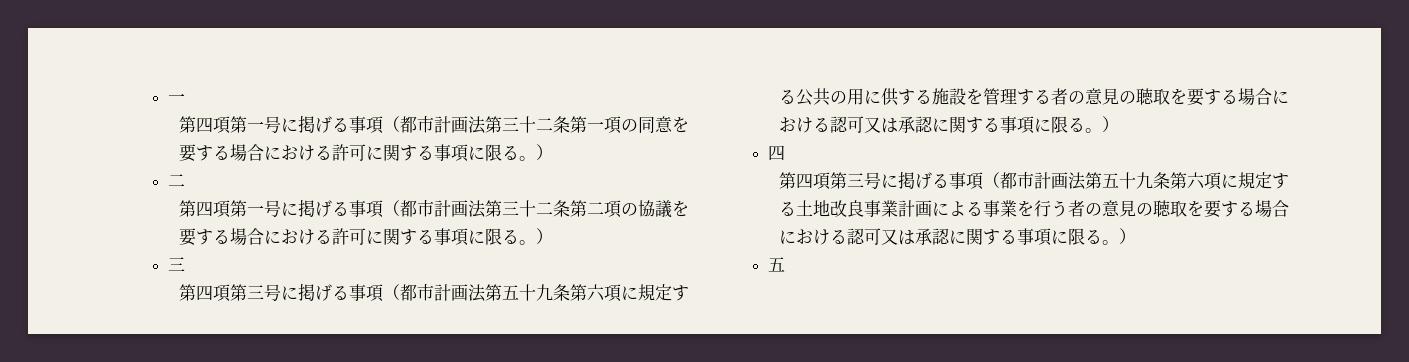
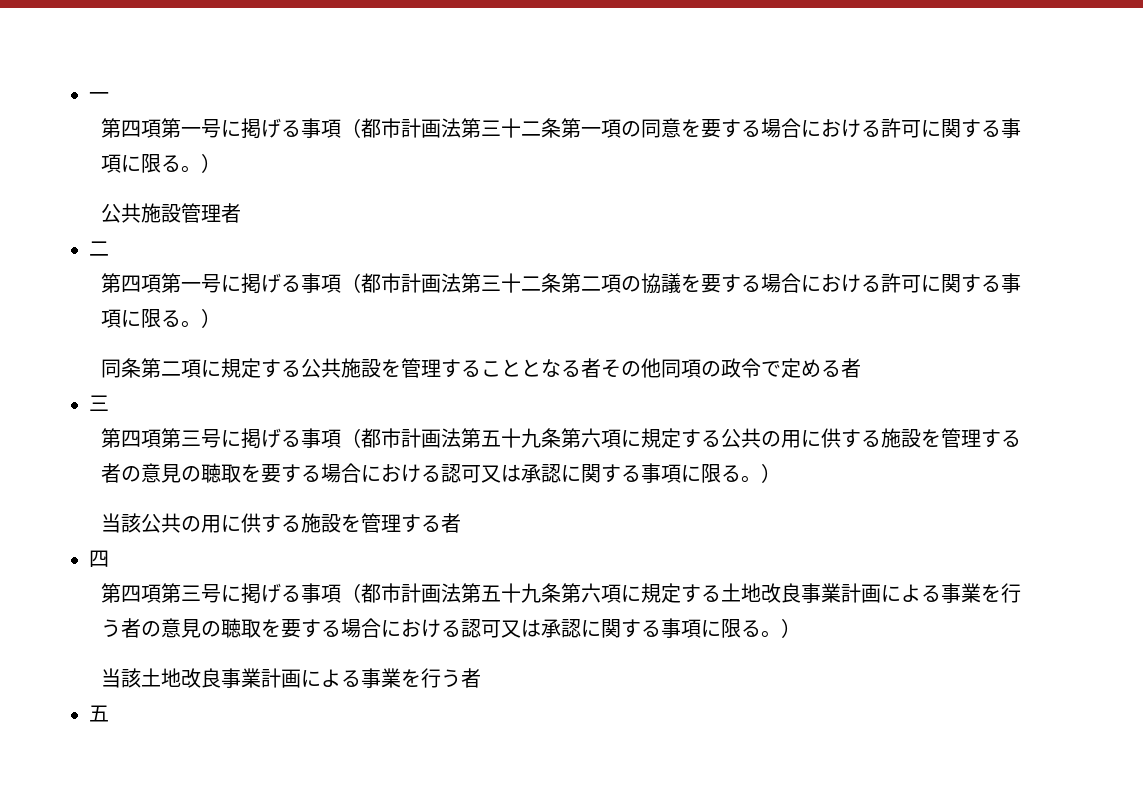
+ 公共施設管理者
+ 同条第二項に規定する公共施設を管理することとなる者その他同項の政令で定める者
+ 当該公共の用に供する施設を管理する者
+ 当該土地改良事業計画による事業を行う者

